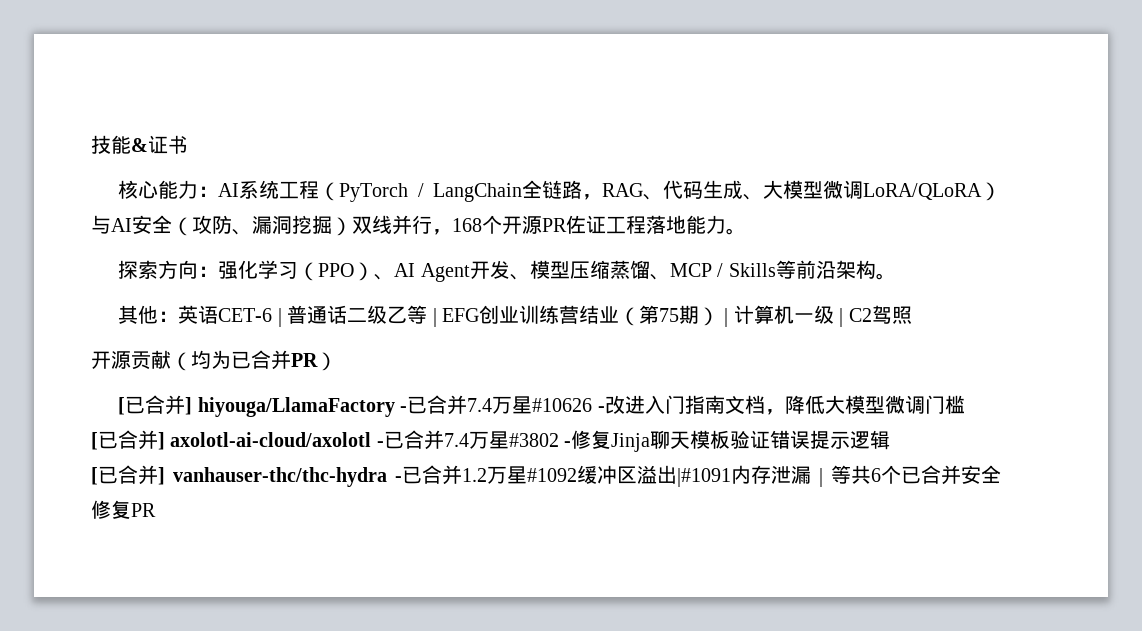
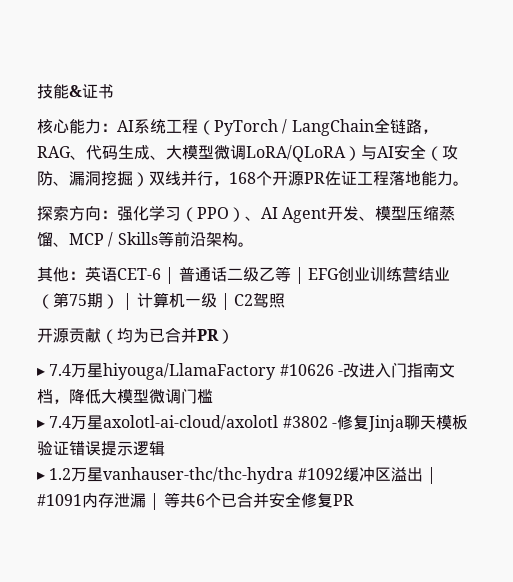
- [已合并] hiyouga/LlamaFactory -已合并7.4万星#10626 -改进入门指南文档，降低大模型微调门槛
+ ▸ 7.4万星hiyouga/LlamaFactory #10626 -改进入门指南文档，降低大模型微调门槛
- [已合并] axolotl-ai-cloud/axolotl -已合并7.4万星#3802 -修复Jinja聊天模板验证错误提示逻辑
+ ▸ 7.4万星axolotl-ai-cloud/axolotl #3802 -修复Jinja聊天模板验证错误提示逻辑
- [已合并] vanhauser-thc/thc-hydra -已合并1.2万星#1092缓冲区溢出|#1091内存泄漏 | 等共6个已合并安全修复PR
+ ▸ 1.2万星vanhauser-thc/thc-hydra #1092缓冲区溢出 | #1091内存泄漏 | 等共6个已合并安全修复PR

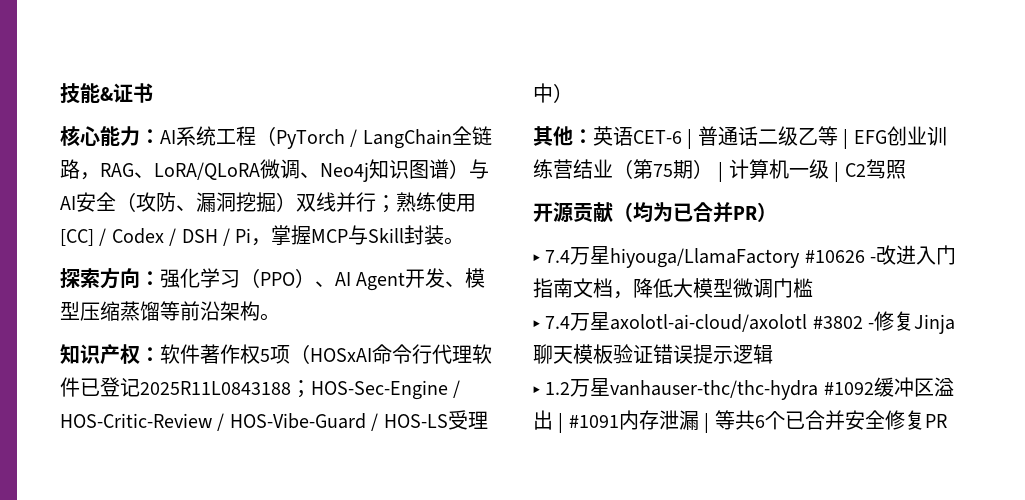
- 核心能力：AI系统工程（PyTorch / LangChain全链路，RAG、代码生成、大模型微调LoRA/QLoRA）与AI安全（攻防、漏洞挖掘）双线并行，168个开源PR佐证工程落地能力。
+ 核心能力：AI系统工程（PyTorch / LangChain全链路，RAG、LoRA/QLoRA微调、Neo4j知识图谱）与AI安全（攻防、漏洞挖掘）双线并行；熟练使用[CC] / Codex / DSH / Pi，掌握MCP与Skill封装。
- 探索方向：强化学习（PPO）、AI Agent开发、模型压缩蒸馏、MCP / Skills等前沿架构。
+ 探索方向：强化学习（PPO）、AI Agent开发、模型压缩蒸馏等前沿架构。
+ 知识产权：软件著作权5项（HOSxAI命令行代理软件已登记2025R11L0843188；HOS-Sec-Engine / HOS-Critic-Review / HOS-Vibe-Guard / HOS-LS受理中）

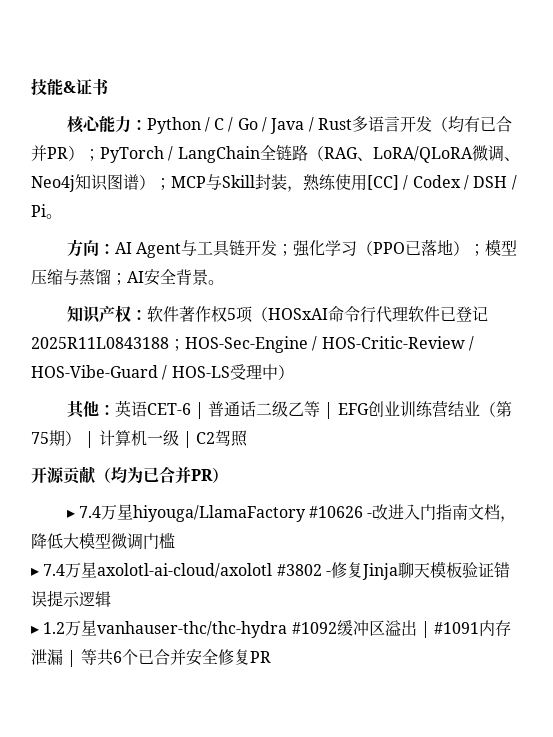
- 核心能力：AI系统工程（PyTorch / LangChain全链路，RAG、LoRA/QLoRA微调、Neo4j知识图谱）与AI安全（攻防、漏洞挖掘）双线并行；熟练使用[CC] / Codex / DSH / Pi，掌握MCP与Skill封装。
- 探索方向：强化学习（PPO）、AI Agent开发、模型压缩蒸馏等前沿架构。
+ 核心能力：Python / C / Go / Java / Rust多语言开发（均有已合并PR）；PyTorch / LangChain全链路（RAG、LoRA/QLoRA微调、Neo4j知识图谱）；MCP与Skill封装，熟练使用[CC] / Codex / DSH / Pi。
+ 方向：AI Agent与工具链开发；强化学习（PPO已落地）；模型压缩与蒸馏；AI安全背景。

